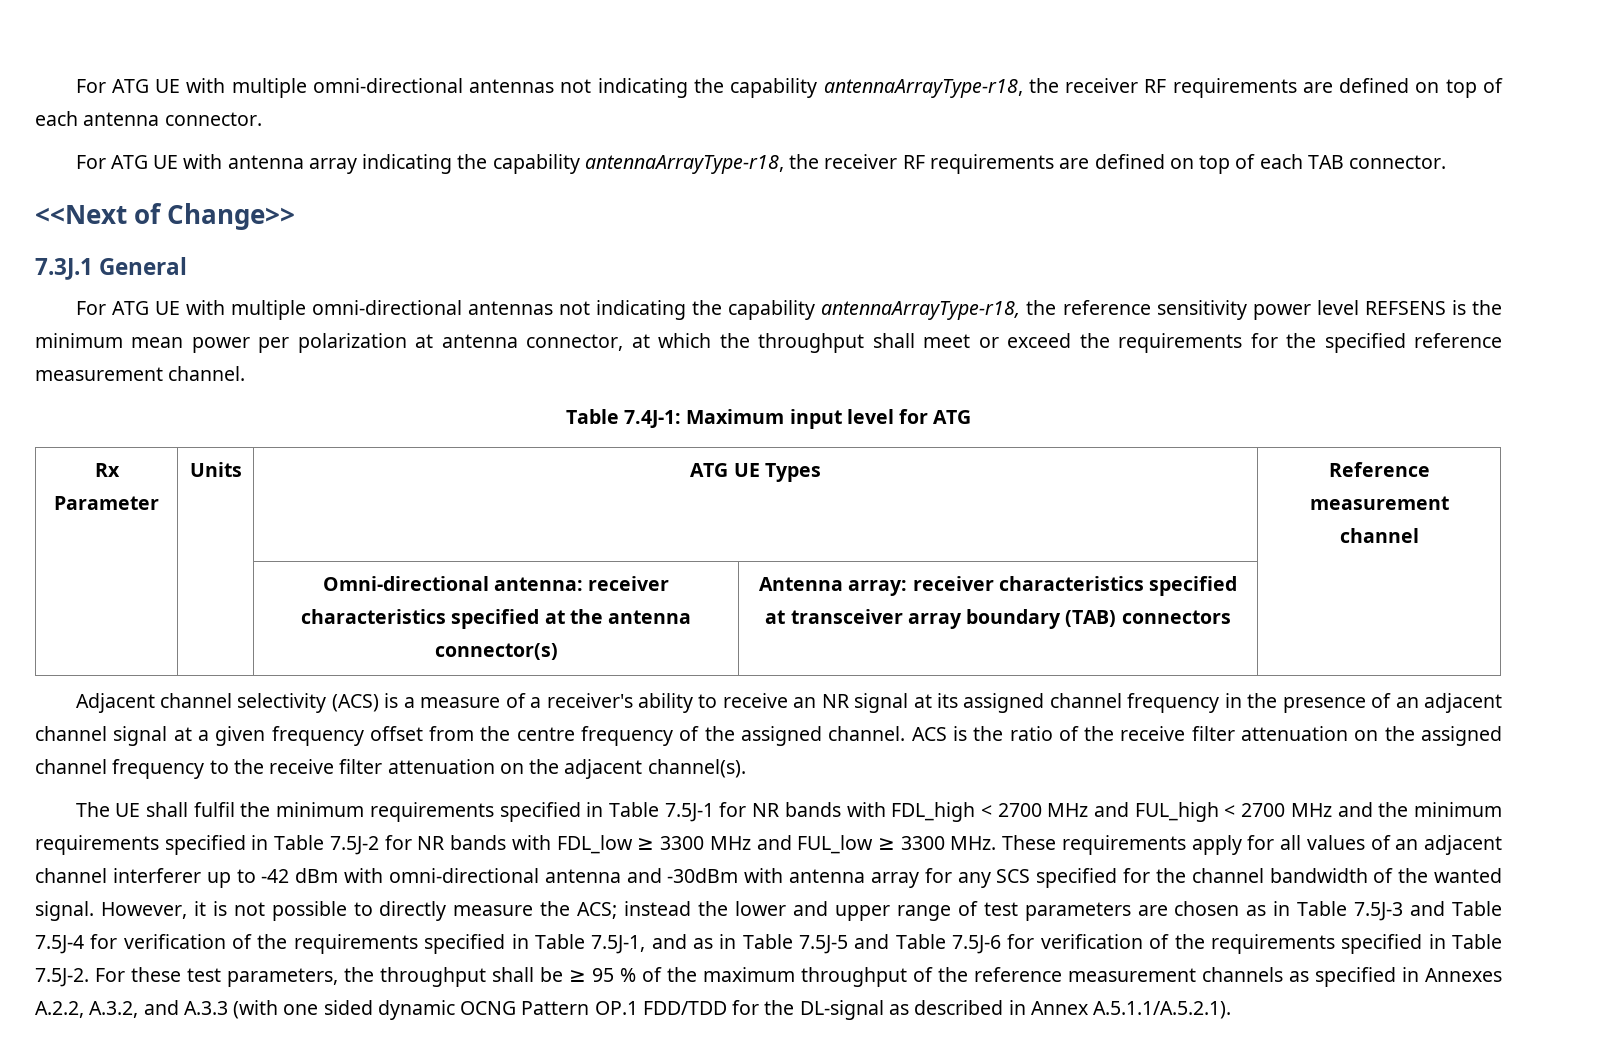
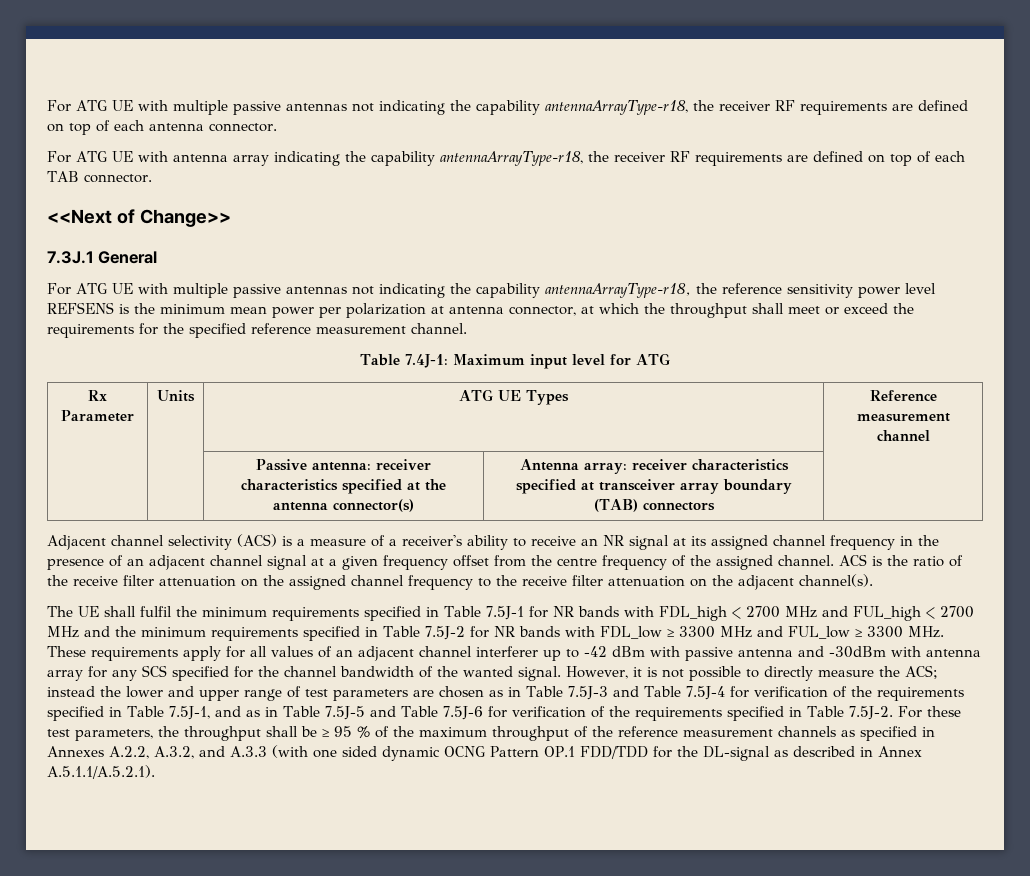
- For ATG UE with multiple omni-directional antennas not indicating the capability antennaArrayType-r18, the receiver RF requirements are defined on top of each antenna connector.
+ For ATG UE with multiple passive antennas not indicating the capability antennaArrayType-r18, the receiver RF requirements are defined on top of each antenna connector.
- For ATG UE with multiple omni-directional antennas not indicating the capability antennaArrayType-r18, the reference sensitivity power level REFSENS is the minimum mean power per polarization at antenna connector, at which the throughput shall meet or exceed the requirements for the specified reference measurement channel.
+ For ATG UE with multiple passive antennas not indicating the capability antennaArrayType-r18, the reference sensitivity power level REFSENS is the minimum mean power per polarization at antenna connector, at which the throughput shall meet or exceed the requirements for the specified reference measurement channel.
- | | Omni-directional antenna: receiver characteristics specified at the antenna connector(s) | Antenna array: receiver characteristics specified at transceiver array boundary (TAB) connectors |
+ | | Passive antenna: receiver characteristics specified at the antenna connector(s) | Antenna array: receiver characteristics specified at transceiver array boundary (TAB) connectors |
- The UE shall fulfil the minimum requirements specified in Table 7.5J-1 for NR bands with FDL_high < 2700 MHz and FUL_high < 2700 MHz and the minimum requirements specified in Table 7.5J-2 for NR bands with FDL_low ≥ 3300 MHz and FUL_low ≥ 3300 MHz. These requirements apply for all values of an adjacent channel interferer up to -42 dBm with omni-directional antenna and -30dBm with antenna array for any SCS specified for the channel bandwidth of the wanted signal.
+ The UE shall fulfil the minimum requirements specified in Table 7.5J-1 for NR bands with FDL_high < 2700 MHz and FUL_high < 2700 MHz and the minimum requirements specified in Table 7.5J-2 for NR bands with FDL_low ≥ 3300 MHz and FUL_low ≥ 3300 MHz. These requirements apply for all values of an adjacent channel interferer up to -42 dBm with passive antenna and -30dBm with antenna array for any SCS specified for the channel bandwidth of the wanted signal.

